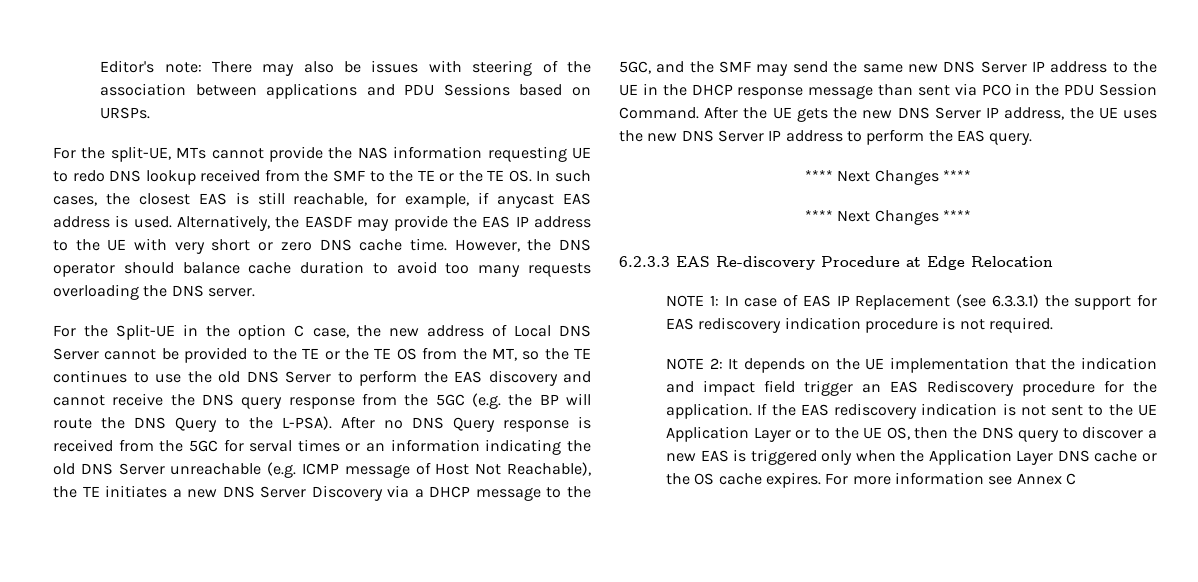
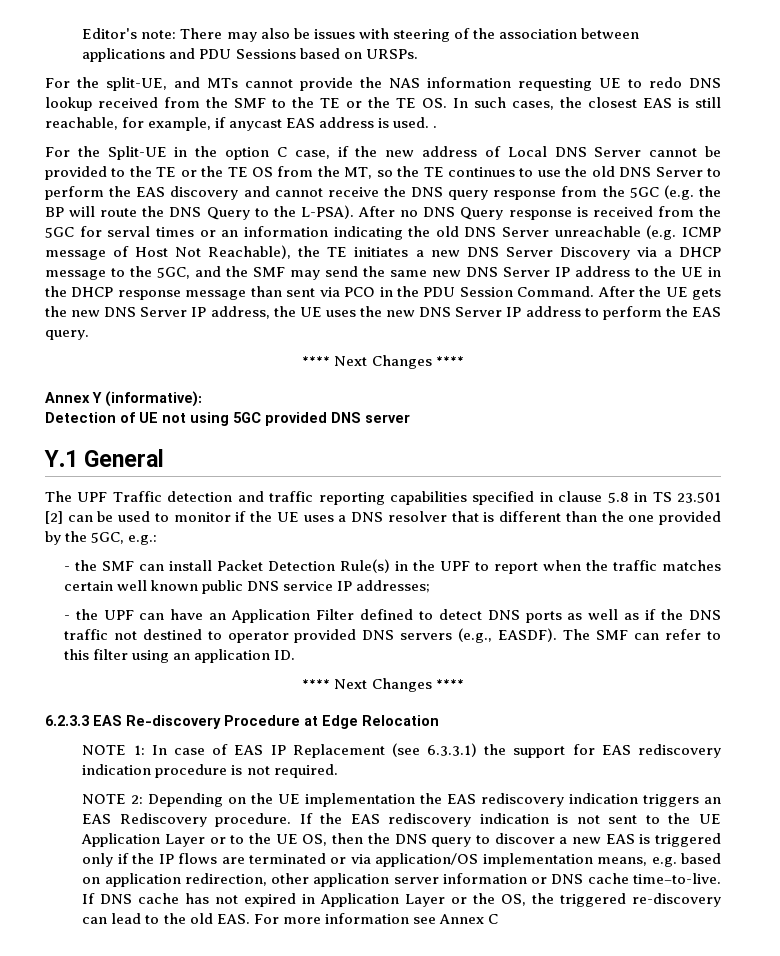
- For the split-UE, MTs cannot provide the NAS information requesting UE to redo DNS lookup received from the SMF to the TE or the TE OS. In such cases, the closest EAS is still reachable, for example, if anycast EAS address is used. Alternatively, the EASDF may provide the EAS IP address to the UE with very short or zero DNS cache time. However, the DNS operator should balance cache duration to avoid too many requests overloading the DNS server.
+ For the split-UE, and MTs cannot provide the NAS information requesting UE to redo DNS lookup received from the SMF to the TE or the TE OS. In such cases, the closest EAS is still reachable, for example, if anycast EAS address is used. .
- For the Split-UE in the option C case, the new address of Local DNS Server cannot be provided to the TE or the TE OS from the MT, so the TE continues to use the old DNS Server to perform the EAS discovery and cannot receive the DNS query response from the 5GC (e.g. the BP will route the DNS Query to the L-PSA).
+ For the Split-UE in the option C case, if the new address of Local DNS Server cannot be provided to the TE or the TE OS from the MT, so the TE continues to use the old DNS Server to perform the EAS discovery and cannot receive the DNS query response from the 5GC (e.g. the BP will route the DNS Query to the L-PSA).
+ Annex Y (informative):
+ Detection of UE not using 5GC provided DNS server
+ Y.1 General
+ The UPF Traffic detection and traffic reporting capabilities specified in clause 5.8 in TS 23.501 [2] can be used to monitor if the UE uses a DNS resolver that is different than the one provided by the 5GC, e.g.:
+ - the SMF can install Packet Detection Rule(s) in the UPF to report when the traffic matches certain well known public DNS service IP addresses;
+ - the UPF can have an Application Filter defined to detect DNS ports as well as if the DNS traffic not destined to operator provided DNS servers (e.g., EASDF). The SMF can refer to this filter using an application ID.
- NOTE 2: It depends on the UE implementation that the indication and impact field trigger an EAS Rediscovery procedure for the application.
+ NOTE 2: Depending on the UE implementation the EAS rediscovery indication triggers an EAS Rediscovery procedure.
- If the EAS rediscovery indication is not sent to the UE Application Layer or to the UE OS, then the DNS query to discover a new EAS is triggered only when the Application Layer DNS cache or the OS cache expires. For more information see Annex C
+ If the EAS rediscovery indication is not sent to the UE Application Layer or to the UE OS, then the DNS query to discover a new EAS is triggered only if the IP flows are terminated or via application/OS implementation means, e.g. based on application redirection, other application server information or DNS cache time–to-live. If DNS cache has not expired in Application Layer or the OS, the triggered re-discovery can lead to the old EAS. For more information see Annex C

